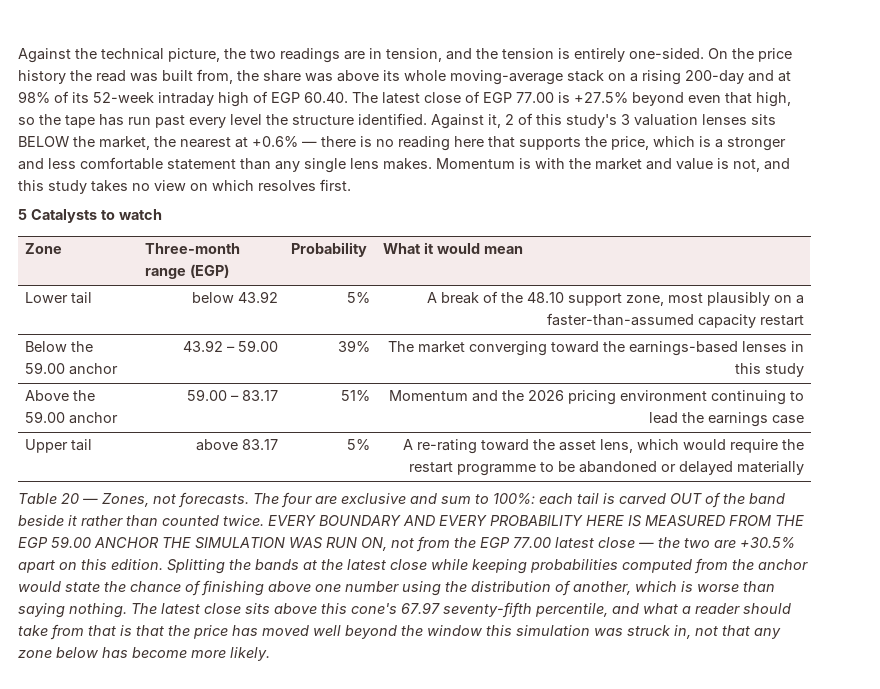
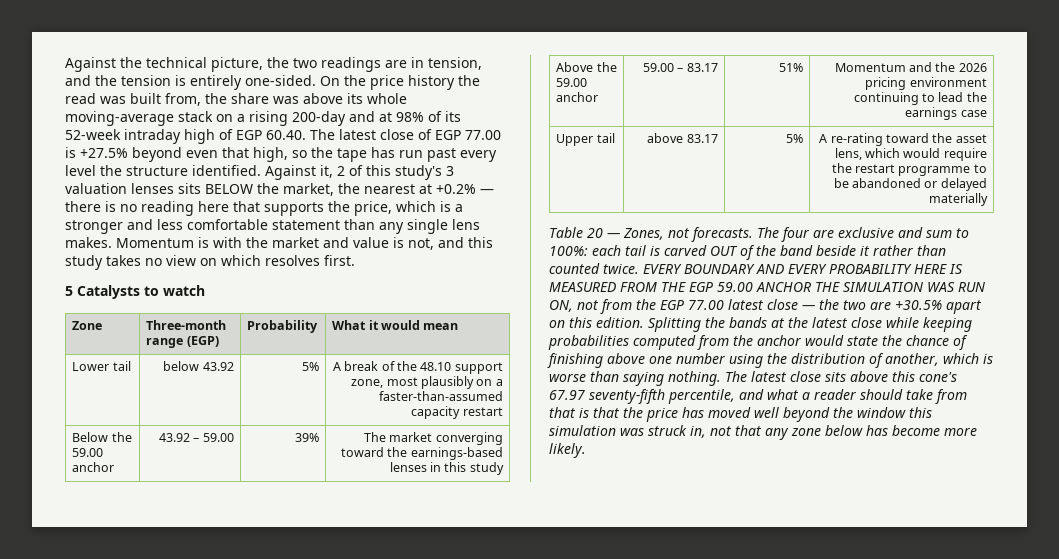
- Against it, 2 of this study's 3 valuation lenses sits BELOW the market, the nearest at +0.6% — there is no reading here that supports the price, which is a stronger and less comfortable statement than any single lens makes.
+ Against it, 2 of this study's 3 valuation lenses sits BELOW the market, the nearest at +0.2% — there is no reading here that supports the price, which is a stronger and less comfortable statement than any single lens makes.

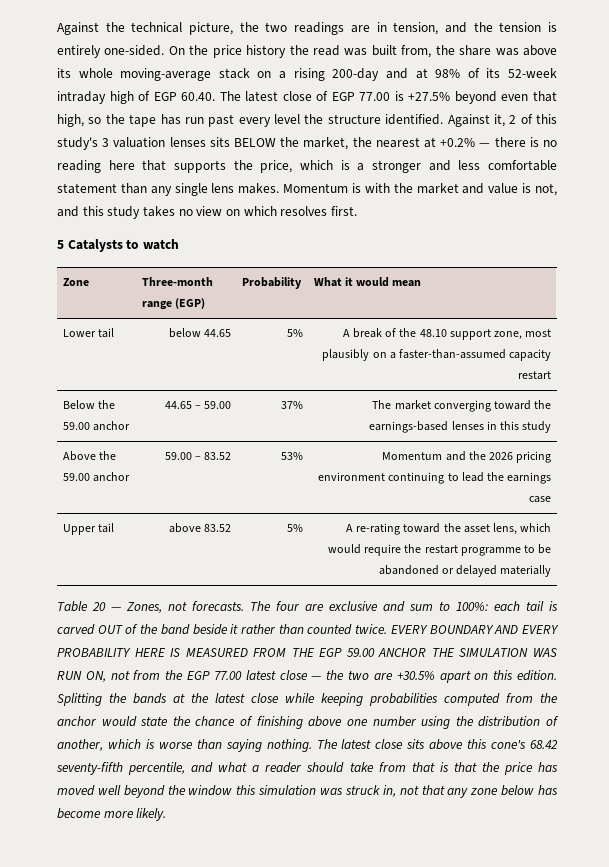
- Lower tail | below 43.92 | 5% | A break of the 48.10 support zone, most plausibly on a faster-than-assumed capacity restart
+ Lower tail | below 44.65 | 5% | A break of the 48.10 support zone, most plausibly on a faster-than-assumed capacity restart
- Below the 59.00 anchor | 43.92 – 59.00 | 39% | The market converging toward the earnings-based lenses in this study
+ Below the 59.00 anchor | 44.65 – 59.00 | 37% | The market converging toward the earnings-based lenses in this study
- Above the 59.00 anchor | 59.00 – 83.17 | 51% | Momentum and the 2026 pricing environment continuing to lead the earnings case
+ Above the 59.00 anchor | 59.00 – 83.52 | 53% | Momentum and the 2026 pricing environment continuing to lead the earnings case
- Upper tail | above 83.17 | 5% | A re-rating toward the asset lens, which would require the restart programme to be abandoned or delayed materially
+ Upper tail | above 83.52 | 5% | A re-rating toward the asset lens, which would require the restart programme to be abandoned or delayed materially
- The latest close sits above this cone's 67.97 seventy-fifth percentile, and what a reader should take from that is that the price has moved well beyond the window this simulation was struck in, not that any zone below has become more likely.
+ The latest close sits above this cone's 68.42 seventy-fifth percentile, and what a reader should take from that is that the price has moved well beyond the window this simulation was struck in, not that any zone below has become more likely.

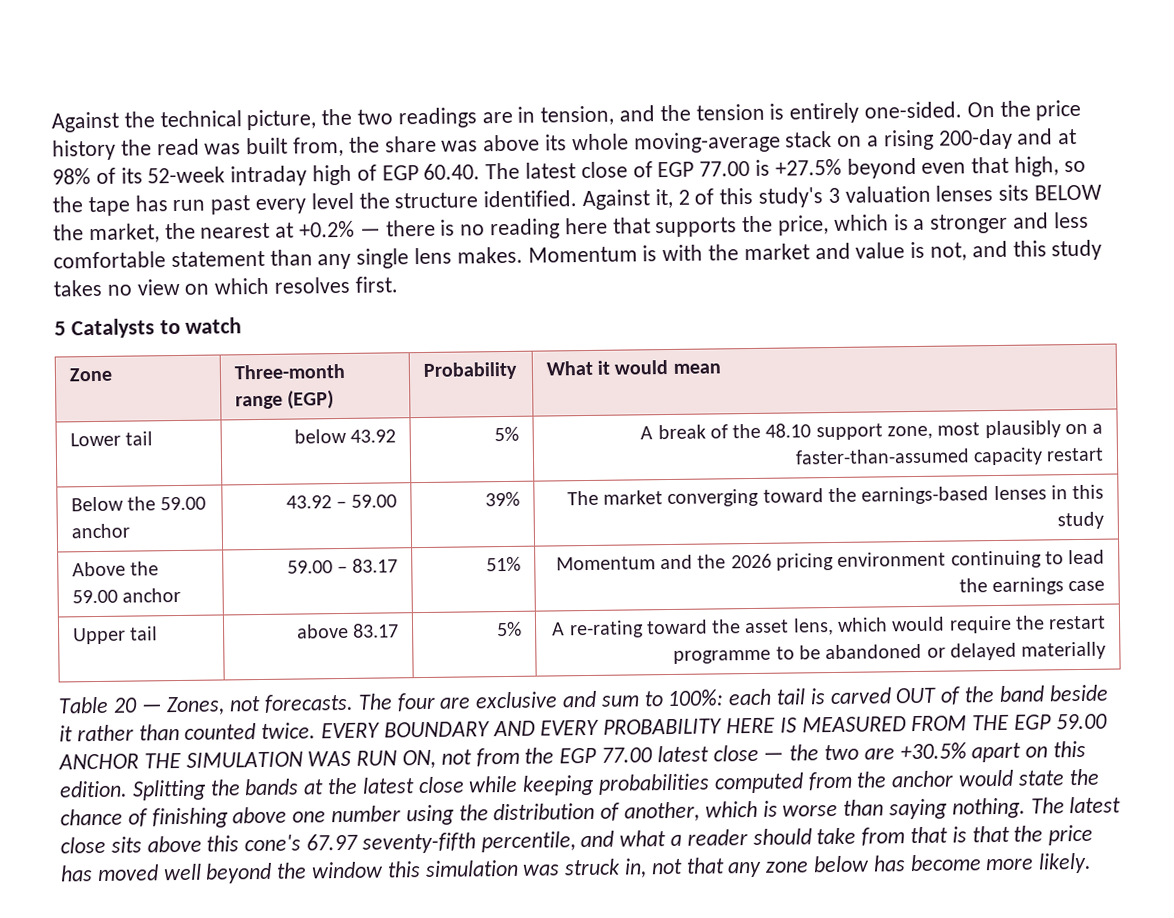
- Lower tail | below 44.65 | 5% | A break of the 48.10 support zone, most plausibly on a faster-than-assumed capacity restart
+ Lower tail | below 43.92 | 5% | A break of the 48.10 support zone, most plausibly on a faster-than-assumed capacity restart
- Below the 59.00 anchor | 44.65 – 59.00 | 37% | The market converging toward the earnings-based lenses in this study
+ Below the 59.00 anchor | 43.92 – 59.00 | 39% | The market converging toward the earnings-based lenses in this study
- Above the 59.00 anchor | 59.00 – 83.52 | 53% | Momentum and the 2026 pricing environment continuing to lead the earnings case
+ Above the 59.00 anchor | 59.00 – 83.17 | 51% | Momentum and the 2026 pricing environment continuing to lead the earnings case
- Upper tail | above 83.52 | 5% | A re-rating toward the asset lens, which would require the restart programme to be abandoned or delayed materially
+ Upper tail | above 83.17 | 5% | A re-rating toward the asset lens, which would require the restart programme to be abandoned or delayed materially
- The latest close sits above this cone's 68.42 seventy-fifth percentile, and what a reader should take from that is that the price has moved well beyond the window this simulation was struck in, not that any zone below has become more likely.
+ The latest close sits above this cone's 67.97 seventy-fifth percentile, and what a reader should take from that is that the price has moved well beyond the window this simulation was struck in, not that any zone below has become more likely.

